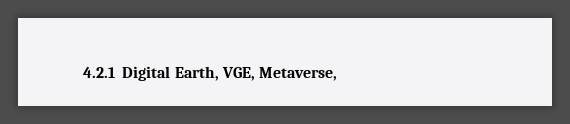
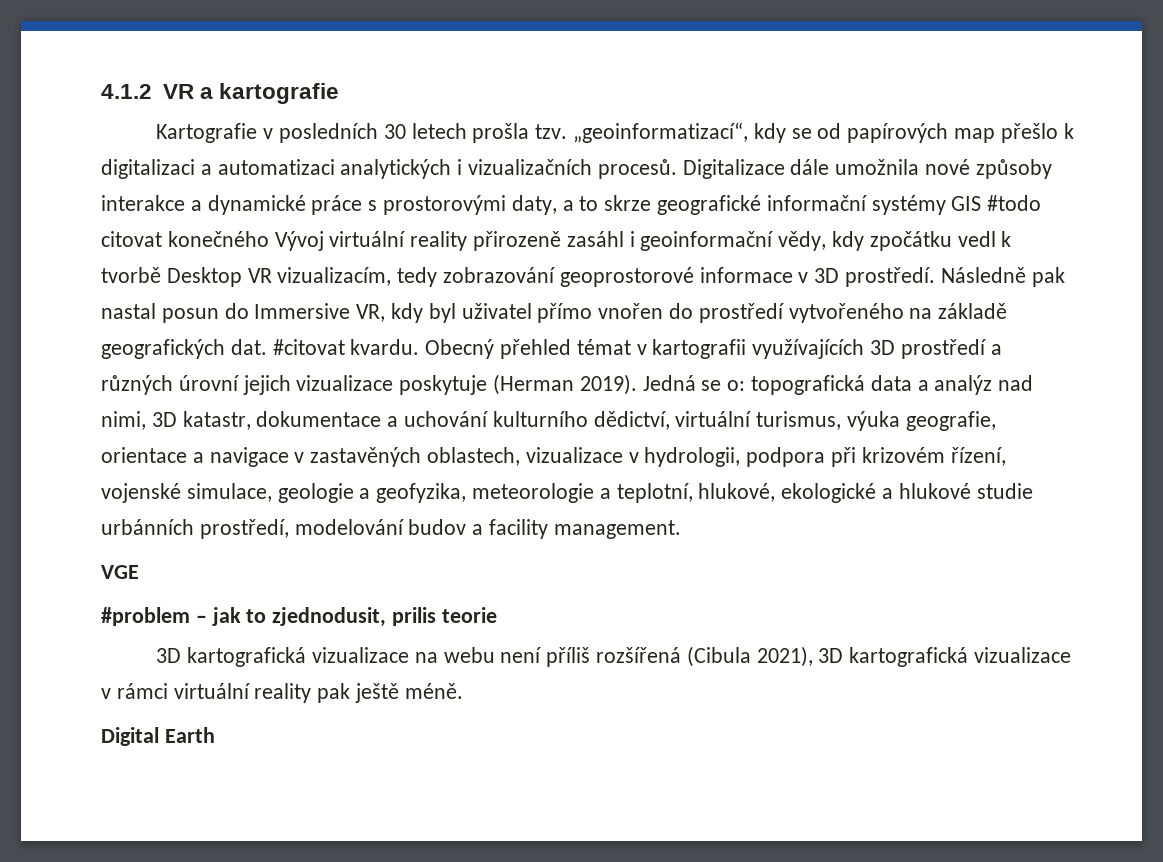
- 4.2.1 Digital Earth, VGE, Metaverse,
+ 4.1.2 VR a kartografie
+ Kartografie v posledních 30 letech prošla tzv. „geoinformatizací“, kdy se od papírových map přešlo k digitalizaci a automatizaci analytických i vizualizačních procesů. Digitalizace dále umožnila nové způsoby interakce a dynamické práce s prostorovými daty, a to skrze geografické informační systémy GIS #todo citovat konečného Vývoj virtuální reality přirozeně zasáhl i geoinformační vědy, kdy zpočátku vedl k tvorbě Desktop VR vizualizacím, tedy zobrazování geoprostorové informace v 3D prostředí. Následně pak nastal posun do Immersive VR, kdy byl uživatel přímo vnořen do prostředí vytvořeného na základě geografických dat. #citovat kvardu. Obecný přehled témat v kartografii využívajících 3D prostředí a různých úrovní jejich vizualizace poskytuje (Herman 2019). Jedná se o: topografická data a analýz nad nimi, 3D katastr, dokumentace a uchování kulturního dědictví, virtuální turismus, výuka geografie, orientace a navigace v zastavěných oblastech, vizualizace v hydrologii, podpora při krizovém řízení, vojenské simulace, geologie a geofyzika, meteorologie a teplotní, hlukové, ekologické a hlukové studie urbánních prostředí, modelování budov a facility management.
+ VGE
+ #problem – jak to zjednodusit, prilis teorie
+ 3D kartografická vizualizace na webu není příliš rozšířená (Cibula 2021), 3D kartografická vizualizace v rámci virtuální reality pak ještě méně.
+ Digital Earth

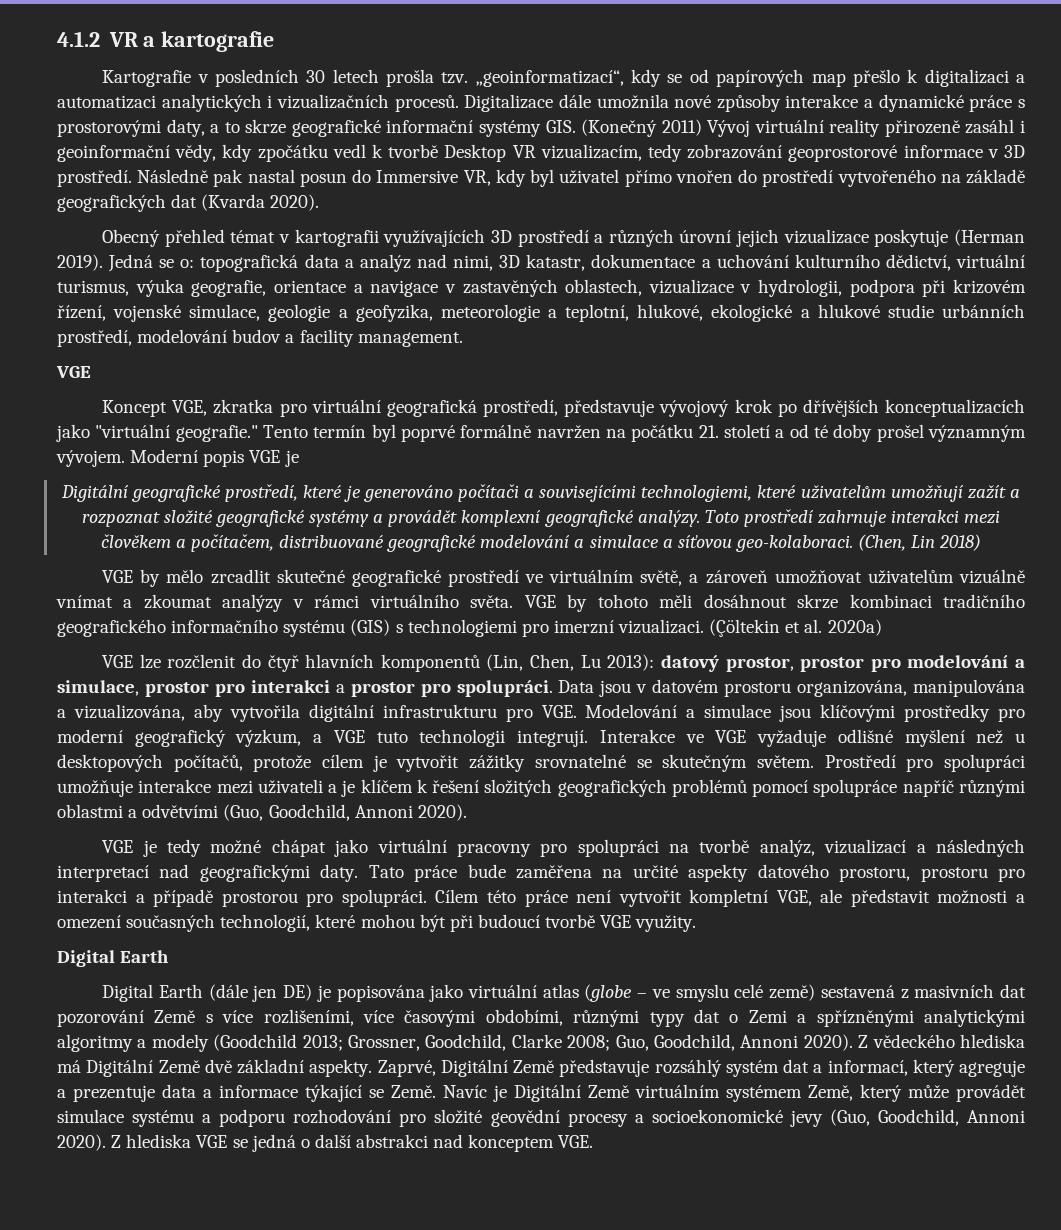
- Digitalizace dále umožnila nové způsoby interakce a dynamické práce s prostorovými daty, a to skrze geografické informační systémy GIS #todo citovat konečného Vývoj virtuální reality přirozeně zasáhl i geoinformační vědy, kdy zpočátku vedl k tvorbě Desktop VR vizualizacím, tedy zobrazování geoprostorové informace v 3D prostředí.
+ Digitalizace dále umožnila nové způsoby interakce a dynamické práce s prostorovými daty, a to skrze geografické informační systémy GIS. (Konečný 2011) Vývoj virtuální reality přirozeně zasáhl i geoinformační vědy, kdy zpočátku vedl k tvorbě Desktop VR vizualizacím, tedy zobrazování geoprostorové informace v 3D prostředí.
- Následně pak nastal posun do Immersive VR, kdy byl uživatel přímo vnořen do prostředí vytvořeného na základě geografických dat. #citovat kvardu. Obecný přehled témat v kartografii využívajících 3D prostředí a různých úrovní jejich vizualizace poskytuje (Herman 2019).
+ Následně pak nastal posun do Immersive VR, kdy byl uživatel přímo vnořen do prostředí vytvořeného na základě geografických dat (Kvarda 2020).
+ Obecný přehled témat v kartografii využívajících 3D prostředí a různých úrovní jejich vizualizace poskytuje (Herman 2019).
- #problem – jak to zjednodusit, prilis teorie
- 3D kartografická vizualizace na webu není příliš rozšířená (Cibula 2021), 3D kartografická vizualizace v rámci virtuální reality pak ještě méně.
+ Koncept VGE, zkratka pro virtuální geografická prostředí, představuje vývojový krok po dřívějších konceptualizacích jako "virtuální geografie." Tento termín byl poprvé formálně navržen na počátku 21. století a od té doby prošel významným vývojem. Moderní popis VGE je
+ Digitální geografické prostředí, které je generováno počítači a souvisejícími technologiemi, které uživatelům umožňují zažít a rozpoznat složité geografické systémy a provádět komplexní geografické analýzy. Toto prostředí zahrnuje interakci mezi člověkem a počítačem, distribuované geografické modelování a simulace a síťovou geo-kolaboraci. (Chen, Lin 2018)
+ VGE by mělo zrcadlit skutečné geografické prostředí ve virtuálním světě, a zároveň umožňovat uživatelům vizuálně vnímat a zkoumat analýzy v rámci virtuálního světa. VGE by tohoto měli dosáhnout skrze kombinaci tradičního geografického informačního systému (GIS) s technologiemi pro imerzní vizualizaci. (Çöltekin et al. 2020a)
+ VGE lze rozčlenit do čtyř hlavních komponentů (Lin, Chen, Lu 2013): datový prostor, prostor pro modelování a simulace, prostor pro interakci a prostor pro spolupráci. Data jsou v datovém prostoru organizována, manipulována a vizualizována, aby vytvořila digitální infrastrukturu pro VGE. Modelování a simulace jsou klíčovými prostředky pro moderní geografický výzkum, a VGE tuto technologii integrují. Interakce ve VGE vyžaduje odlišné myšlení než u desktopových počítačů, protože cílem je vytvořit zážitky srovnatelné se skutečným světem. Prostředí pro spolupráci umožňuje interakce mezi uživateli a je klíčem k řešení složitých geografických problémů pomocí spolupráce napříč různými oblastmi a odvětvími (Guo, Goodchild, Annoni 2020).
+ VGE je tedy možné chápat jako virtuální pracovny pro spolupráci na tvorbě analýz, vizualizací a následných interpretací nad geografickými daty. Tato práce bude zaměřena na určité aspekty datového prostoru, prostoru pro interakci a případě prostorou pro spolupráci. Cílem této práce není vytvořit kompletní VGE, ale představit možnosti a omezení současných technologií, které mohou být při budoucí tvorbě VGE využity.
  Digital Earth
+ Digital Earth (dále jen DE) je popisována jako virtuální atlas (globe – ve smyslu celé země) sestavená z masivních dat pozorování Země s více rozlišeními, více časovými obdobími, různými typy dat o Zemi a spřízněnými analytickými algoritmy a modely (Goodchild 2013; Grossner, Goodchild, Clarke 2008; Guo, Goodchild, Annoni 2020). Z vědeckého hlediska má Digitální Země dvě základní aspekty. Zaprvé, Digitální Země představuje rozsáhlý systém dat a informací, který agreguje a prezentuje data a informace týkající se Země. Navíc je Digitální Země virtuálním systémem Země, který může provádět simulace systému a podporu rozhodování pro složité geovědní procesy a socioekonomické jevy (Guo, Goodchild, Annoni 2020). Z hlediska VGE se jedná o další abstrakci nad konceptem VGE.

